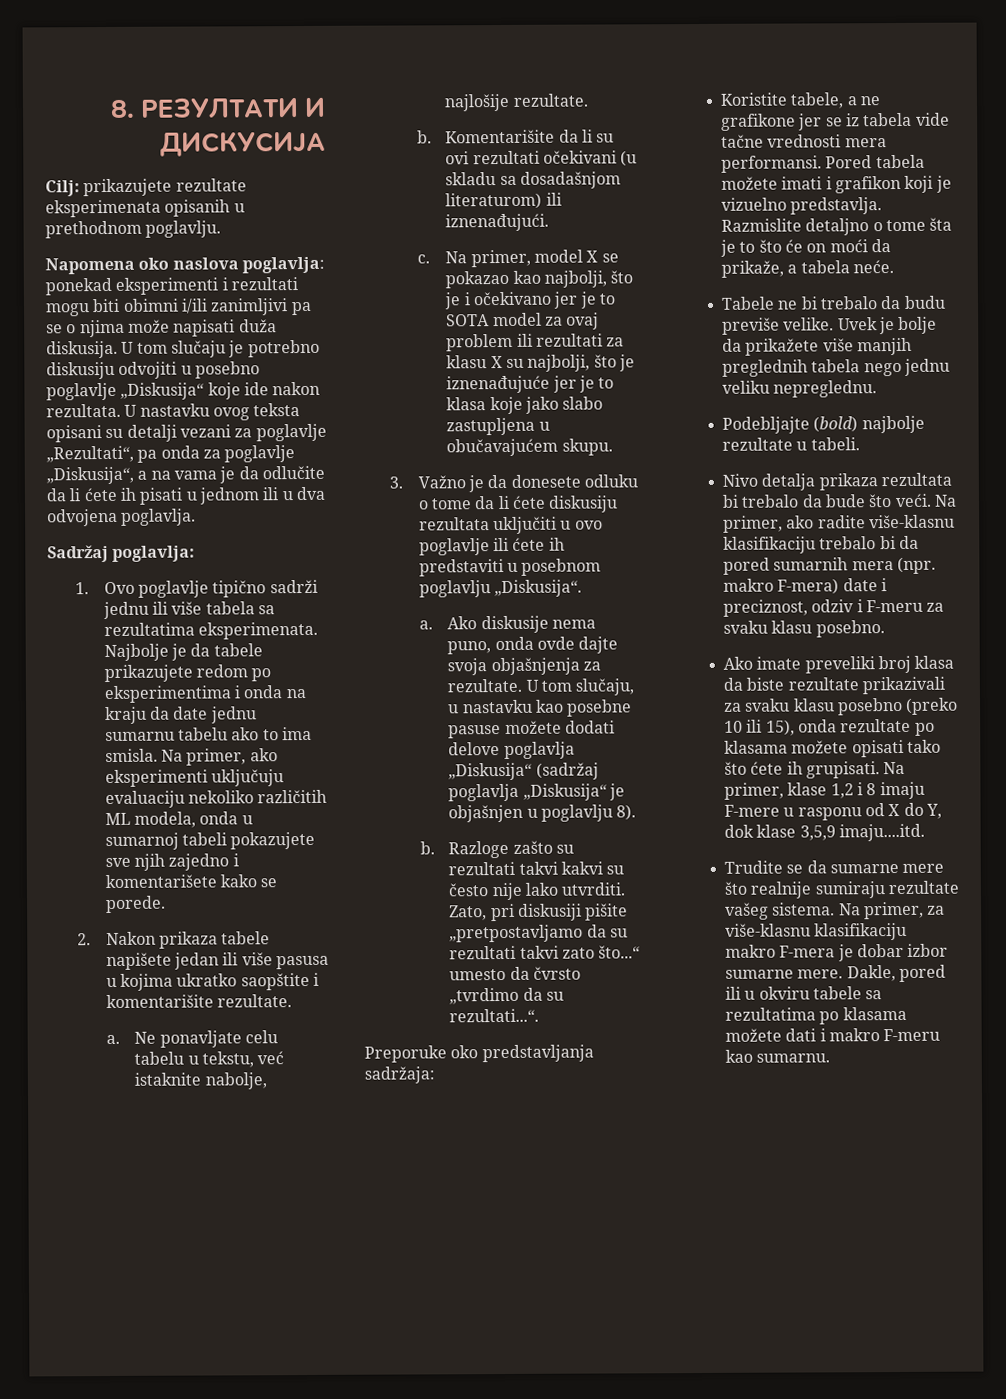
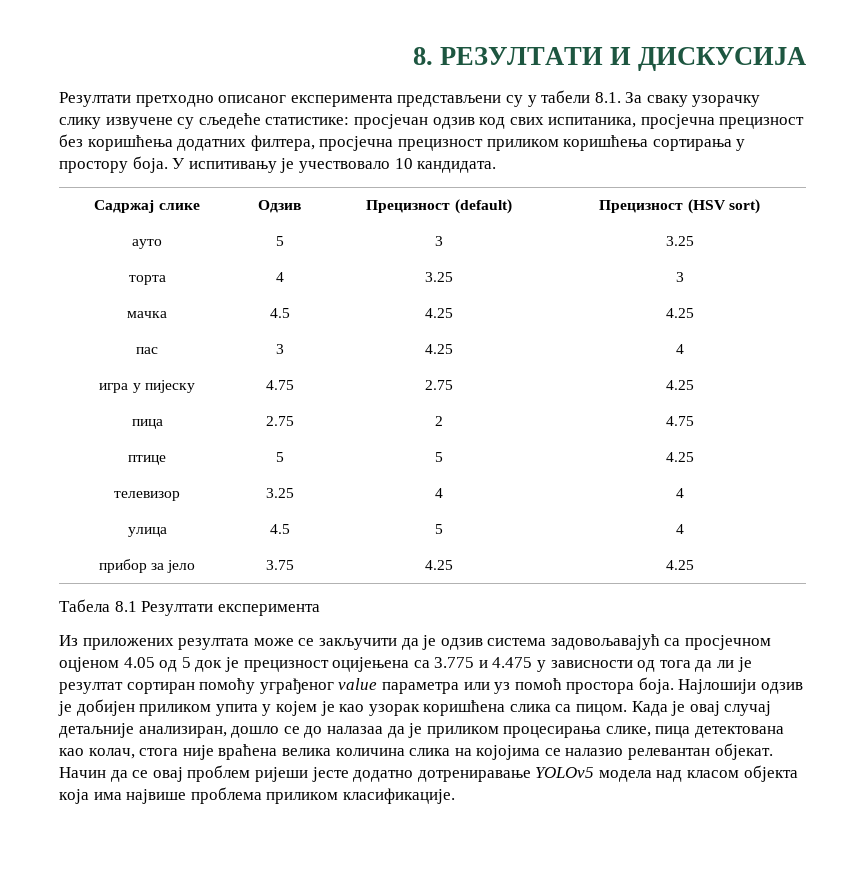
- Cilj: prikazujete rezultate eksperimenata opisanih u prethodnom poglavlju.
- Napomena oko naslova poglavlja: ponekad eksperimenti i rezultati mogu biti obimni i/ili zanimljivi pa se o njima može napisati duža diskusija. U tom slučaju je potrebno diskusiju odvojiti u posebno poglavlje „Diskusija“ koje ide nakon rezultata. U nastavku ovog teksta opisani su detalji vezani za poglavlje „Rezultati“, pa onda za poglavlje „Diskusija“, a na vama je da odlučite da li ćete ih pisati u jednom ili u dva odvojena poglavlja.
- Sadržaj poglavlja:
- 1. Ovo poglavlje tipično sadrži jednu ili više tabela sa rezultatima eksperimenata. Najbolje je da tabele prikazujete redom po eksperimentima i onda na kraju da date jednu sumarnu tabelu ako to ima smisla. Na primer, ako eksperimenti uključuju evaluaciju nekoliko različitih ML modela, onda u sumarnoj tabeli pokazujete sve njih zajedno i komentarišete kako se porede.
- 2. Nakon prikaza tabele napišete jedan ili više pasusa u kojima ukratko saopštite i komentarišite rezultate.
- a. Ne ponavljate celu tabelu u tekstu, već istaknite nabolje, najlošije rezultate.
- b. Komentarišite da li su ovi rezultati očekivani (u skladu sa dosadašnjom literaturom) ili iznenađujući.
- c. Na primer, model X se pokazao kao najbolji, što je i očekivano jer je to SOTA model za ovaj problem ili rezultati za klasu X su najbolji, što je iznenađujuće jer je to klasa koje jako slabo zastupljena u obučavajućem skupu.
- 3. Važno je da donesete odluku o tome da li ćete diskusiju rezultata uključiti u ovo poglavlje ili ćete ih predstaviti u posebnom poglavlju „Diskusija“.
- a. Ako diskusije nema puno, onda ovde dajte svoja objašnjenja za rezultate. U tom slučaju, u nastavku kao posebne pasuse možete dodati delove poglavlja „Diskusija“ (sadržaj poglavlja „Diskusija“ je objašnjen u poglavlju 8).
- b. Razloge zašto su rezultati takvi kakvi su često nije lako utvrditi. Zato, pri diskusiji pišite „pretpostavljamo da su rezultati takvi zato što...“ umesto da čvrsto „tvrdimo da su rezultati...“.
- Preporuke oko predstavljanja sadržaja:
- Koristite tabele, a ne grafikone jer se iz tabela vide tačne vrednosti mera performansi. Pored tabela možete imati i grafikon koji je vizuelno predstavlja. Razmislite detaljno o tome šta je to što će on moći da prikaže, a tabela neće.
- Tabele ne bi trebalo da budu previše velike. Uvek je bolje da prikažete više manjih preglednih tabela nego jednu veliku nepreglednu.
- Podebljajte (bold) najbolje rezultatе u tabeli.
- Nivo detalja prikaza rezultata bi trebalo da bude što veći. Na primer, ako radite više-klasnu klasifikaciju trebalo bi da pored sumarnih mera (npr. makro F-mera) date i preciznost, odziv i F-meru za svaku klasu posebno.
- Ako imate preveliki broj klasa da biste rezultate prikazivali za svaku klasu posebno (preko 10 ili 15), onda rezultate po klasama možete opisati tako što ćete ih grupisati. Na primer, klase 1,2 i 8 imaju F-mere u rasponu od X do Y, dok klase 3,5,9 imaju....itd.
- Trudite se da sumarne mere što realnije sumiraju rezultate vašeg sistema. Na primer, za više-klasnu klasifikaciju makro F-mera je dobar izbor sumarne mere. Dakle, pored ili u okviru tabele sa rezultatima po klasama možete dati i makro F-meru kao sumarnu.
+ Резултати претходно описаног експеримента представљени су у табели 8.1. За сваку узорачку слику извучене су сљедеће статистике: просјечан одзив код свих испитаника, просјечна прецизност без коришћења додатних филтера, просјечна прецизност приликом коришћења сортирања у простору боја. У испитивању је учествовало 10 кандидата.
+ Садржај слике | Одзив | Прецизност (default) | Прецизност (HSV sort)
+ ауто | 5 | 3 | 3.25
+ торта | 4 | 3.25 | 3
+ мачка | 4.5 | 4.25 | 4.25
+ пас | 3 | 4.25 | 4
+ игра у пијеску | 4.75 | 2.75 | 4.25
+ пица | 2.75 | 2 | 4.75
+ птице | 5 | 5 | 4.25
+ телевизор | 3.25 | 4 | 4
+ улица | 4.5 | 5 | 4
+ прибор за јело | 3.75 | 4.25 | 4.25
+ Табела 8.1 Резултати експеримента
+ Из приложених резултата може се закључити да је одзив система задовољавајућ са просјечном оцјеном 4.05 од 5 док је прецизност оцијењена са 3.775 и 4.475 у зависности од тога да ли је резултат сортиран помоћу уграђеног value параметра или уз помоћ простора боја. Најлошији одзив је добијен приликом упита у којем је као узорак коришћена слика са пицом. Када је овај случај детаљније анализиран, дошло се до налазаа да је приликом процесирања слике, пица детектована као колач, стога није враћена велика количина слика на којојима се налазио релевантан објекат. Начин да се овај проблем ријеши јесте додатно дотрениравање YOLOv5 модела над класом објекта која има највише проблема приликом класификације.

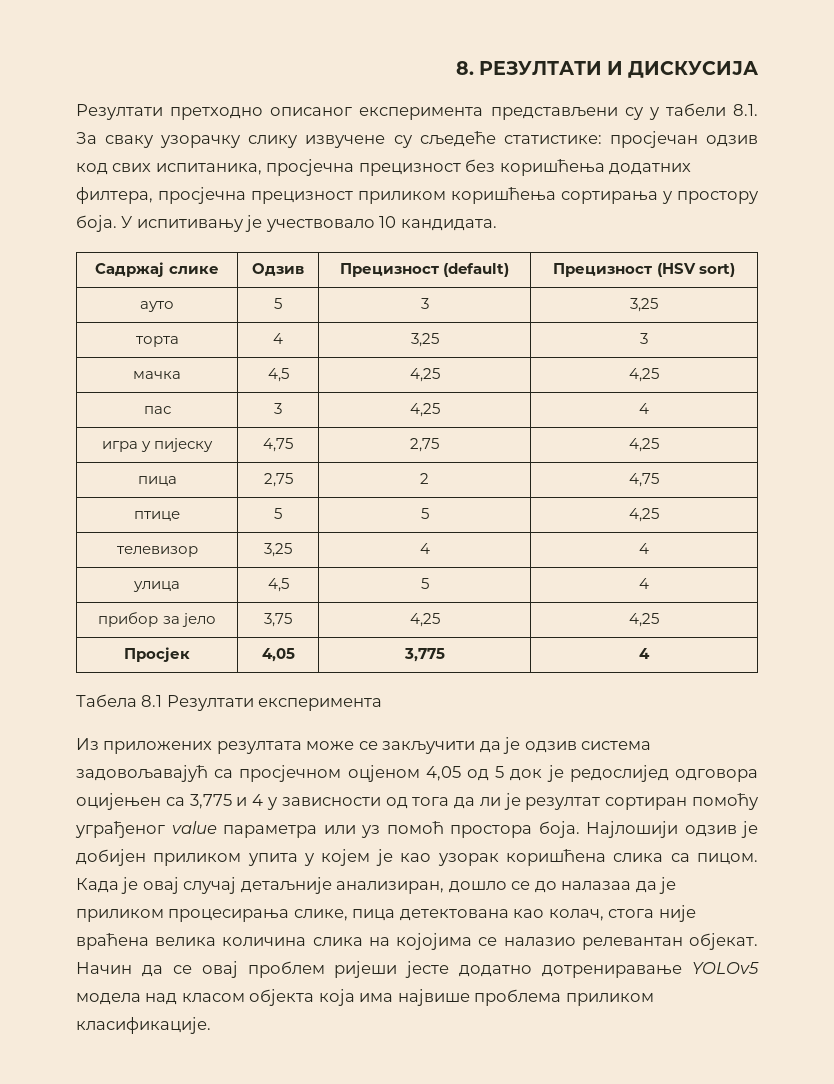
- ауто | 5 | 3 | 3.25
+ ауто | 5 | 3 | 3,25
- торта | 4 | 3.25 | 3
+ торта | 4 | 3,25 | 3
- мачка | 4.5 | 4.25 | 4.25
+ мачка | 4,5 | 4,25 | 4,25
- пас | 3 | 4.25 | 4
+ пас | 3 | 4,25 | 4
- игра у пијеску | 4.75 | 2.75 | 4.25
+ игра у пијеску | 4,75 | 2,75 | 4,25
- пица | 2.75 | 2 | 4.75
+ пица | 2,75 | 2 | 4,75
- птице | 5 | 5 | 4.25
+ птице | 5 | 5 | 4,25
- телевизор | 3.25 | 4 | 4
+ телевизор | 3,25 | 4 | 4
- улица | 4.5 | 5 | 4
+ улица | 4,5 | 5 | 4
- прибор за јело | 3.75 | 4.25 | 4.25
+ прибор за јело | 3,75 | 4,25 | 4,25
+ Просјек | 4,05 | 3,775 | 4
- Из приложених резултата може се закључити да је одзив система задовољавајућ са просјечном оцјеном 4.05 од 5 док је прецизност оцијењена са 3.775 и 4.475 у зависности од тога да ли је резултат сортиран помоћу уграђеног value параметра или уз помоћ простора боја.
+ Из приложених резултата може се закључити да је одзив система задовољавајућ са просјечном оцјеном 4,05 од 5 док је редослијед одговора оцијењен са 3,775 и 4 у зависности од тога да ли је резултат сортиран помоћу уграђеног value параметра или уз помоћ простора боја.

